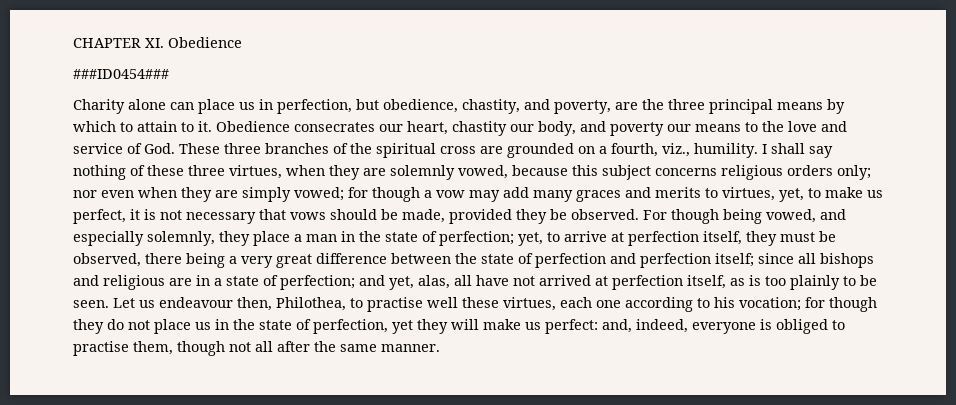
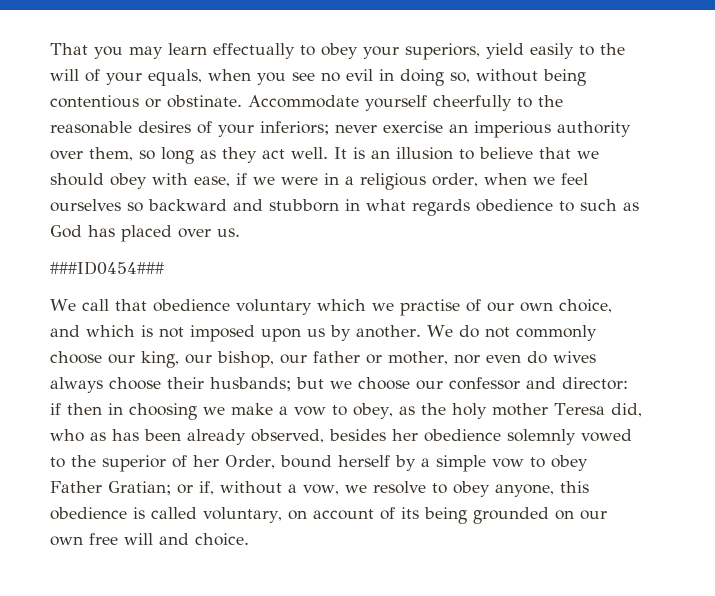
- CHAPTER XI. Obedience
+ That you may learn effectually to obey your superiors, yield easily to the will of your equals, when you see no evil in doing so, without being contentious or obstinate. Accommodate yourself cheerfully to the reasonable desires of your inferiors; never exercise an imperious authority over them, so long as they act well. It is an illusion to believe that we should obey with ease, if we were in a religious order, when we feel ourselves so backward and stubborn in what regards obedience to such as God has placed over us.
  ###ID0454###
- Charity alone can place us in perfection, but obedience, chastity, and poverty, are the three principal means by which to attain to it. Obedience consecrates our heart, chastity our body, and poverty our means to the love and service of God. These three branches of the spiritual cross are grounded on a fourth, viz., humility. I shall say nothing of these three virtues, when they are solemnly vowed, because this subject concerns religious orders only; nor even when they are simply vowed; for though a vow may add many graces and merits to virtues, yet, to make us perfect, it is not necessary that vows should be made, provided they be observed. For though being vowed, and especially solemnly, they place a man in the state of perfection; yet, to arrive at perfection itself, they must be observed, there being a very great difference between the state of perfection and perfection itself; since all bishops and religious are in a state of perfection; and yet, alas, all have not arrived at perfection itself, as is too plainly to be seen. Let us endeavour then, Philothea, to practise well these virtues, each one according to his vocation; for though they do not place us in the state of perfection, yet they will make us perfect: and, indeed, everyone is obliged to practise them, though not all after the same manner.
+ We call that obedience voluntary which we practise of our own choice, and which is not imposed upon us by another. We do not commonly choose our king, our bishop, our father or mother, nor even do wives always choose their husbands; but we choose our confessor and director: if then in choosing we make a vow to obey, as the holy mother Teresa did, who as has been already observed, besides her obedience solemnly vowed to the superior of her Order, bound herself by a simple vow to obey Father Gratian; or if, without a vow, we resolve to obey anyone, this obedience is called voluntary, on account of its being grounded on our own free will and choice.

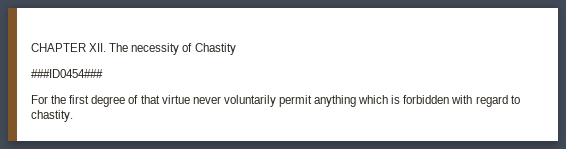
- That you may learn effectually to obey your superiors, yield easily to the will of your equals, when you see no evil in doing so, without being contentious or obstinate. Accommodate yourself cheerfully to the reasonable desires of your inferiors; never exercise an imperious authority over them, so long as they act well. It is an illusion to believe that we should obey with ease, if we were in a religious order, when we feel ourselves so backward and stubborn in what regards obedience to such as God has placed over us.
+ CHAPTER XII. The necessity of Chastity
  ###ID0454###
- We call that obedience voluntary which we practise of our own choice, and which is not imposed upon us by another. We do not commonly choose our king, our bishop, our father or mother, nor even do wives always choose their husbands; but we choose our confessor and director: if then in choosing we make a vow to obey, as the holy mother Teresa did, who as has been already observed, besides her obedience solemnly vowed to the superior of her Order, bound herself by a simple vow to obey Father Gratian; or if, without a vow, we resolve to obey anyone, this obedience is called voluntary, on account of its being grounded on our own free will and choice.
+ For the first degree of that virtue never voluntarily permit anything which is forbidden with regard to chastity.

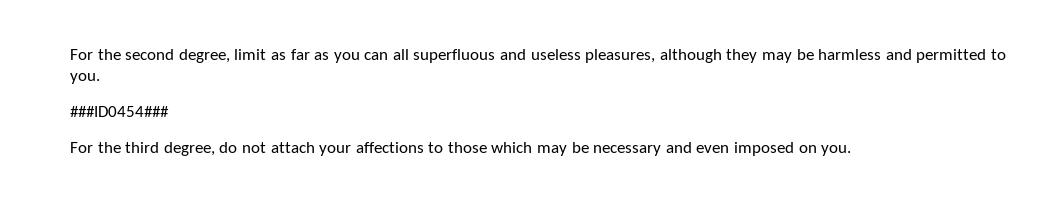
- CHAPTER XII. The necessity of Chastity
+ For the second degree, limit as far as you can all superfluous and useless pleasures, although they may be harmless and permitted to you.
  ###ID0454###
- For the first degree of that virtue never voluntarily permit anything which is forbidden with regard to chastity.
+ For the third degree, do not attach your affections to those which may be necessary and even imposed on you.

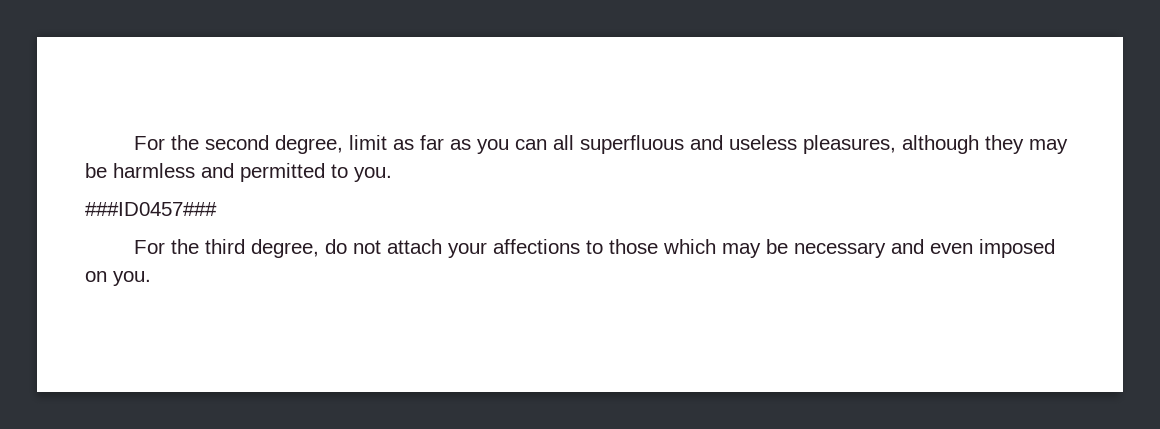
- ###ID0454###
+ ###ID0457###

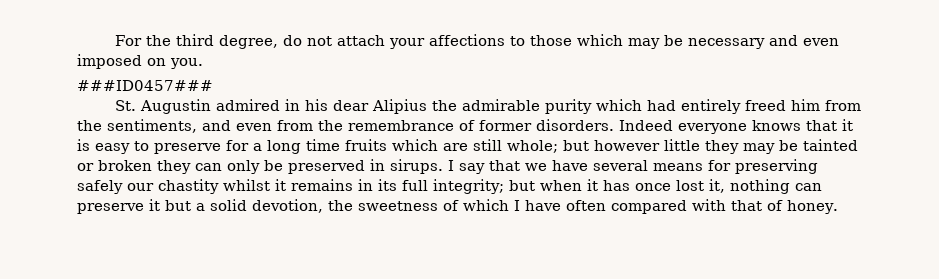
- For the second degree, limit as far as you can all superfluous and useless pleasures, although they may be harmless and permitted to you.
- ###ID0457###
+ ###ID0457###
+ St. Augustin admired in his dear Alipius the admirable purity which had entirely freed him from the sentiments, and even from the remembrance of former disorders. Indeed everyone knows that it is easy to preserve for a long time fruits which are still whole; but however little they may be tainted or broken they can only be preserved in sirups. I say that we have several means for preserving safely our chastity whilst it remains in its full integrity; but when it has once lost it, nothing can preserve it but a solid devotion, the sweetness of which I have often compared with that of honey.

